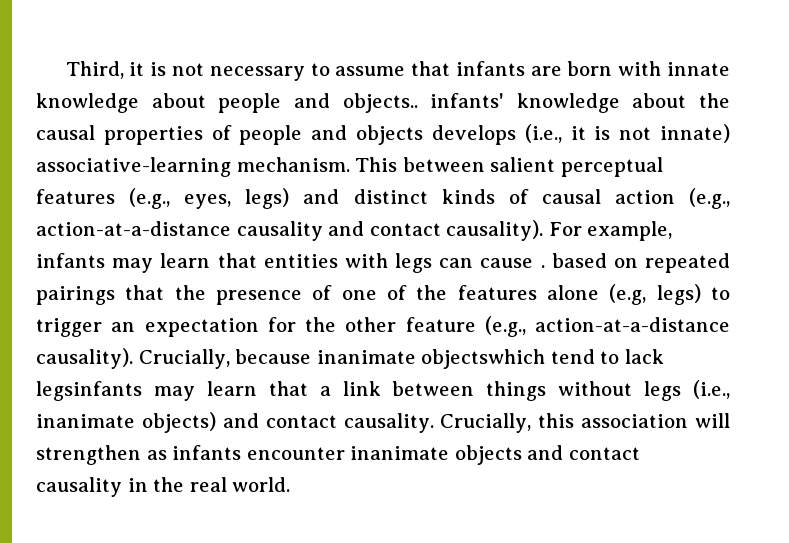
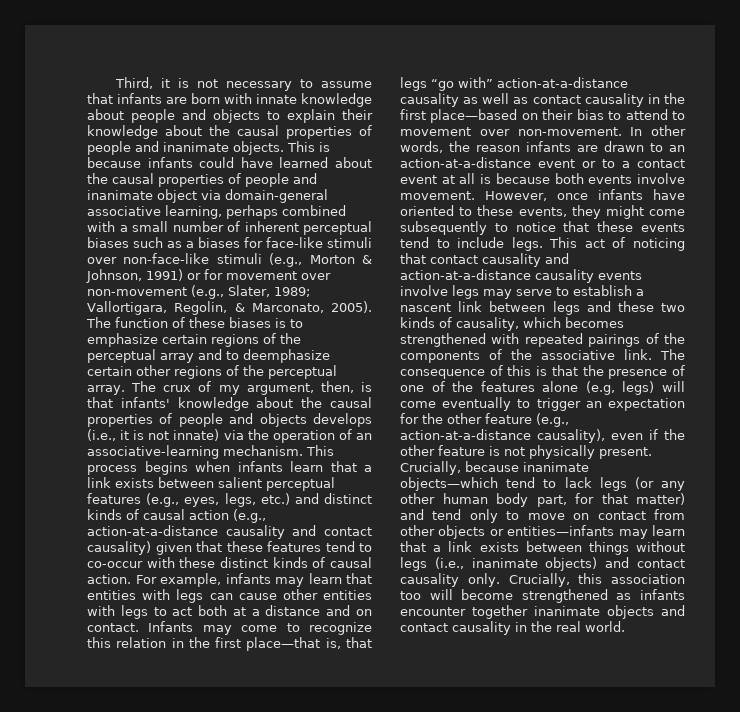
- Third, it is not necessary to assume that infants are born with innate knowledge about people and objects.. infants' knowledge about the causal properties of people and objects develops (i.e., it is not innate) associative-learning mechanism. This between salient perceptual features (e.g., eyes, legs) and distinct kinds of causal action (e.g., action-at-a-distance causality and contact causality).
+ Third, it is not necessary to assume that infants are born with innate knowledge about people and objects to explain their knowledge about the causal properties of people and inanimate objects. This is because infants could have learned about the causal properties of people and inanimate object via domain-general associative learning, perhaps combined with a small number of inherent perceptual biases such as a biases for face-like stimuli over non-face-like stimuli (e.g., Morton & Johnson, 1991) or for movement over non-movement (e.g., Slater, 1989; Vallortigara, Regolin, & Marconato, 2005). The function of these biases is to emphasize certain regions of the perceptual array and to deemphasize certain other regions of the perceptual array. The crux of my argument, then, is that infants' knowledge about the causal properties of people and objects develops (i.e., it is not innate) via the operation of an associative-learning mechanism. This process begins when infants learn that a link exists between salient perceptual features (e.g., eyes, legs, etc.) and distinct kinds of causal action (e.g., action-at-a-distance causality and contact causality) given that these features tend to co-occur with these distinct kinds of causal action.
- For example, infants may learn that entities with legs can cause . based on repeated pairings that the presence of one of the features alone (e.g, legs) to trigger an expectation for the other feature (e.g., action-at-a-distance causality).
+ For example, infants may learn that entities with legs can cause other entities with legs to act both at a distance and on contact. Infants may come to recognize this relation in the first place—that is, that legs “go with” action-at-a-distance causality as well as contact causality in the first place—based on their bias to attend to movement over non-movement. In other words, the reason infants are drawn to an action-at-a-distance event or to a contact event at all is because both events involve movement. However, once infants have oriented to these events, they might come subsequently to notice that these events tend to include legs. This act of noticing that contact causality and action-at-a-distance causality events involve legs may serve to establish a nascent link between legs and these two kinds of causality, which becomes strengthened with repeated pairings of the components of the associative link. The consequence of this is that the presence of one of the features alone (e.g, legs) will come eventually to trigger an expectation for the other feature (e.g., action-at-a-distance causality), even if the other feature is not physically present.
- Crucially, because inanimate objectswhich tend to lack legsinfants may learn that a link between things without legs (i.e., inanimate objects) and contact causality.
+ Crucially, because inanimate objects—which tend to lack legs (or any other human body part, for that matter) and tend only to move on contact from other objects or entities—infants may learn that a link exists between things without legs (i.e., inanimate objects) and contact causality only.
- Crucially, this association will strengthen as infants encounter inanimate objects and contact causality in the real world.
+ Crucially, this association too will become strengthened as infants encounter together inanimate objects and contact causality in the real world.

